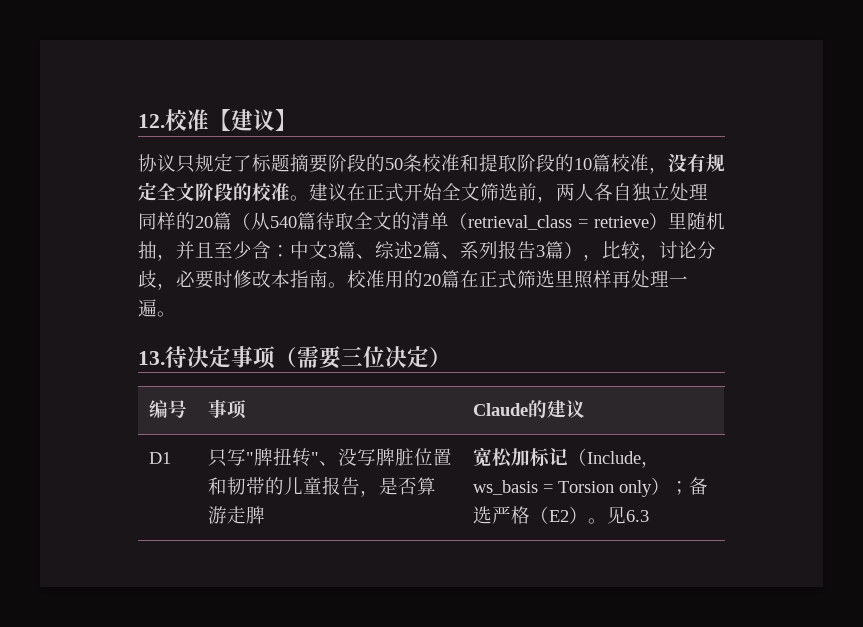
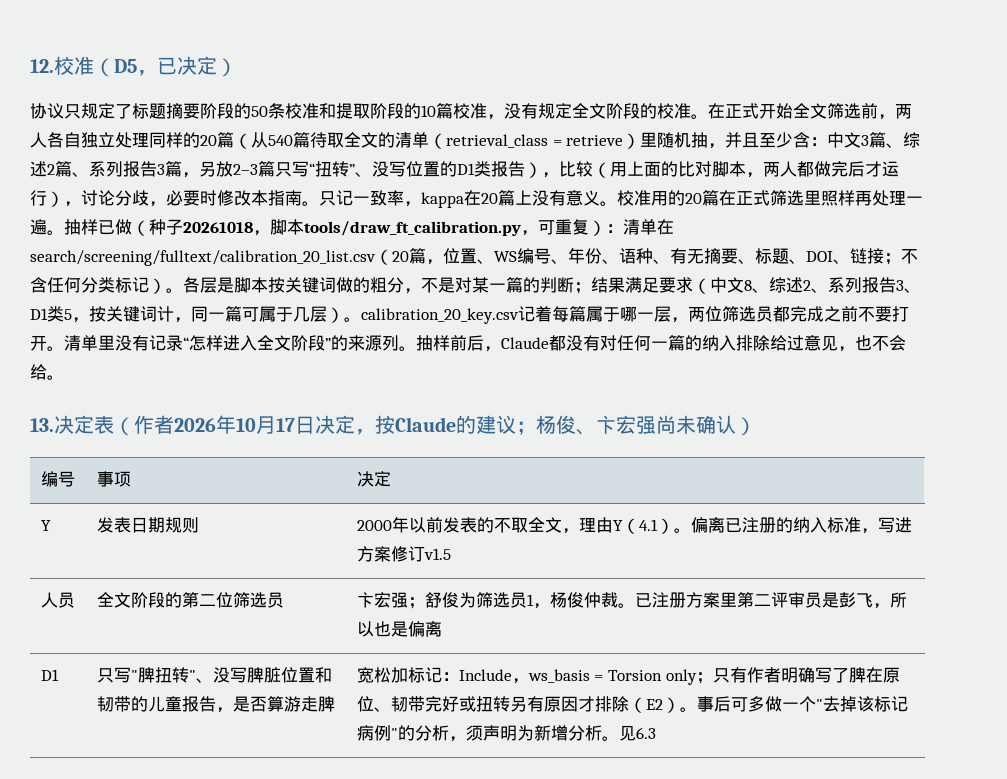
- 12.校准【建议】
+ 12.校准（D5，已决定）
- 建议在正式开始全文筛选前，两人各自独立处理同样的20篇（从540篇待取全文的清单（retrieval_class = retrieve）里随机抽，并且至少含：中文3篇、综述2篇、系列报告3篇），比较，讨论分歧，必要时修改本指南。
+ 在正式开始全文筛选前，两人各自独立处理同样的20篇（从540篇待取全文的清单（retrieval_class = retrieve）里随机抽，并且至少含：中文3篇、综述2篇、系列报告3篇，另放2–3篇只写“扭转”、没写位置的D1类报告），比较（用上面的比对脚本，两人都做完后才运行），讨论分歧，必要时修改本指南。
+ 只记一致率，kappa在20篇上没有意义。
- 校准用的20篇在正式筛选里照样再处理一遍。
- 13.待决定事项（需要三位决定）
- 编号 | 事项 | Claude的建议
+ 校准用的20篇在正式筛选里照样再处理一遍。抽样已做（种子20261018，脚本tools/draw_ft_calibration.py，可重复）：清单在search/screening/fulltext/calibration_20_list.csv（20篇，位置、WS编号、年份、语种、有无摘要、标题、DOI、链接；不含任何分类标记）。各层是脚本按关键词做的粗分，不是对某一篇的判断；结果满足要求（中文8、综述2、系列报告3、D1类5，按关键词计，同一篇可属于几层）。calibration_20_key.csv记着每篇属于哪一层，两位筛选员都完成之前不要打开。清单里没有记录“怎样进入全文阶段”的来源列。抽样前后，Claude都没有对任何一篇的纳入排除给过意见，也不会给。
+ 13.决定表（作者2026年10月17日决定，按Claude的建议；杨俊、卞宏强尚未确认）
+ 编号 | 事项 | 决定
+ Y | 发表日期规则 | 2000年以前发表的不取全文，理由Y（4.1）。偏离已注册的纳入标准，写进方案修订v1.5
+ 人员 | 全文阶段的第二位筛选员 | 卞宏强；舒俊为筛选员1，杨俊仲裁。已注册方案里第二评审员是彭飞，所以也是偏离
- 宽松加标记（Include，ws_basis = Torsion only）；备选严格（E2）。
+ 宽松加标记：Include，ws_basis = Torsion only；只有作者明确写了脾在原位、韧带完好或扭转另有原因才排除（E2）。事后可多做一个"去掉该标记病例"的分析，须声明为新增分析。

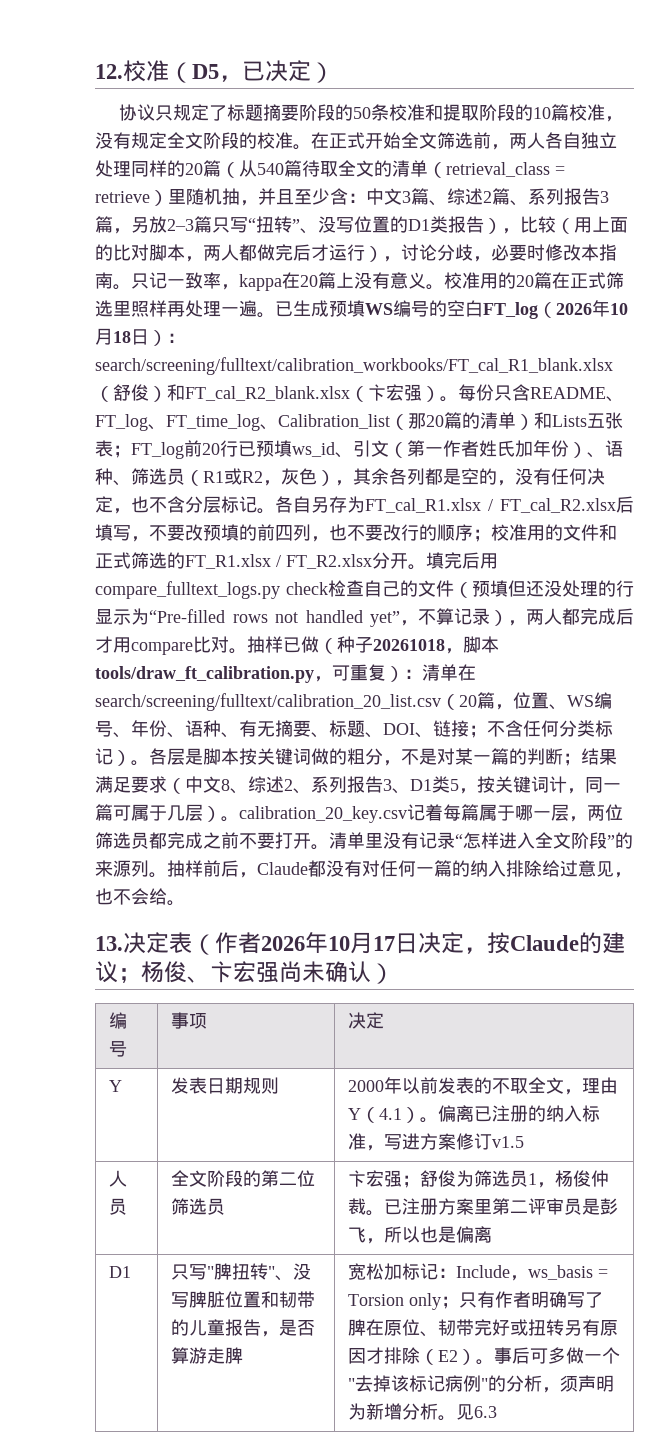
+ 已生成预填WS编号的空白FT_log（2026年10月18日）：search/screening/fulltext/calibration_workbooks/FT_cal_R1_blank.xlsx（舒俊）和FT_cal_R2_blank.xlsx（卞宏强）。每份只含README、FT_log、FT_time_log、Calibration_list（那20篇的清单）和Lists五张表；FT_log前20行已预填ws_id、引文（第一作者姓氏加年份）、语种、筛选员（R1或R2，灰色），其余各列都是空的，没有任何决定，也不含分层标记。各自另存为FT_cal_R1.xlsx / FT_cal_R2.xlsx后填写，不要改预填的前四列，也不要改行的顺序；校准用的文件和正式筛选的FT_R1.xlsx / FT_R2.xlsx分开。填完后用compare_fulltext_logs.py check检查自己的文件（预填但还没处理的行显示为“Pre-filled rows not handled yet”，不算记录），两人都完成后才用compare比对。

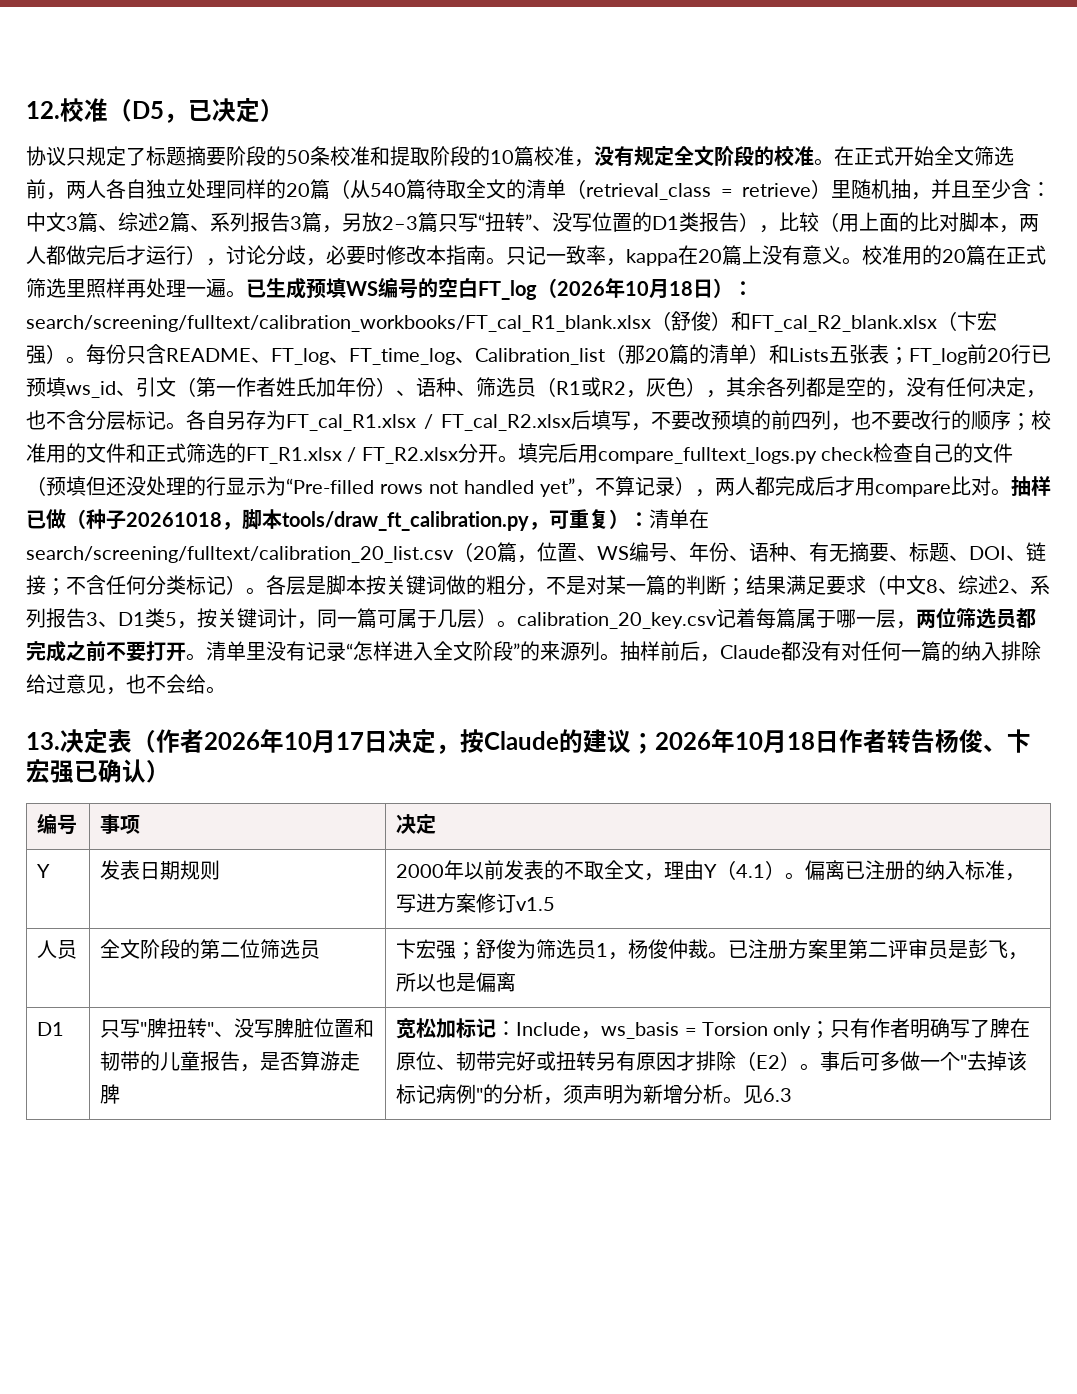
- 13.决定表（作者2026年10月17日决定，按Claude的建议；杨俊、卞宏强尚未确认）
+ 13.决定表（作者2026年10月17日决定，按Claude的建议；2026年10月18日作者转告杨俊、卞宏强已确认）

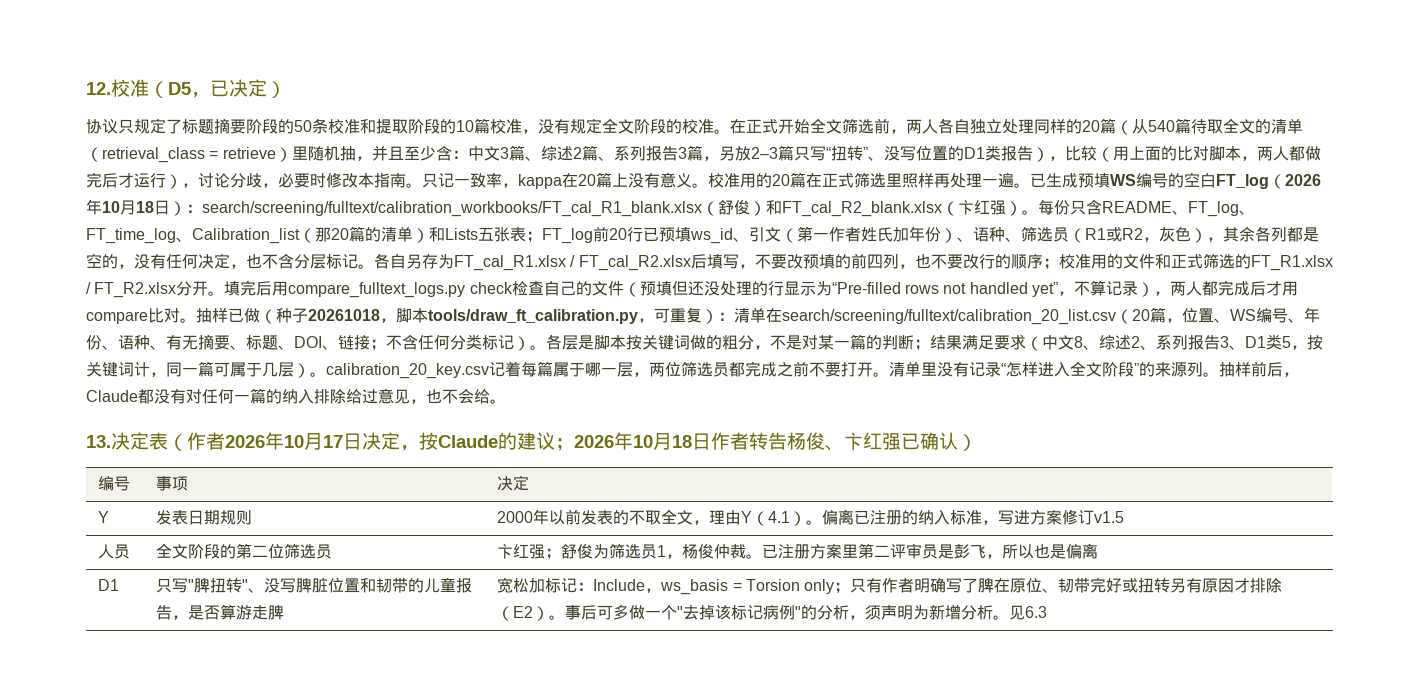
- 已生成预填WS编号的空白FT_log（2026年10月18日）：search/screening/fulltext/calibration_workbooks/FT_cal_R1_blank.xlsx（舒俊）和FT_cal_R2_blank.xlsx（卞宏强）。
+ 已生成预填WS编号的空白FT_log（2026年10月18日）：search/screening/fulltext/calibration_workbooks/FT_cal_R1_blank.xlsx（舒俊）和FT_cal_R2_blank.xlsx（卞红强）。
- 13.决定表（作者2026年10月17日决定，按Claude的建议；2026年10月18日作者转告杨俊、卞宏强已确认）
+ 13.决定表（作者2026年10月17日决定，按Claude的建议；2026年10月18日作者转告杨俊、卞红强已确认）
- 人员 | 全文阶段的第二位筛选员 | 卞宏强；舒俊为筛选员1，杨俊仲裁。已注册方案里第二评审员是彭飞，所以也是偏离
+ 人员 | 全文阶段的第二位筛选员 | 卞红强；舒俊为筛选员1，杨俊仲裁。已注册方案里第二评审员是彭飞，所以也是偏离

